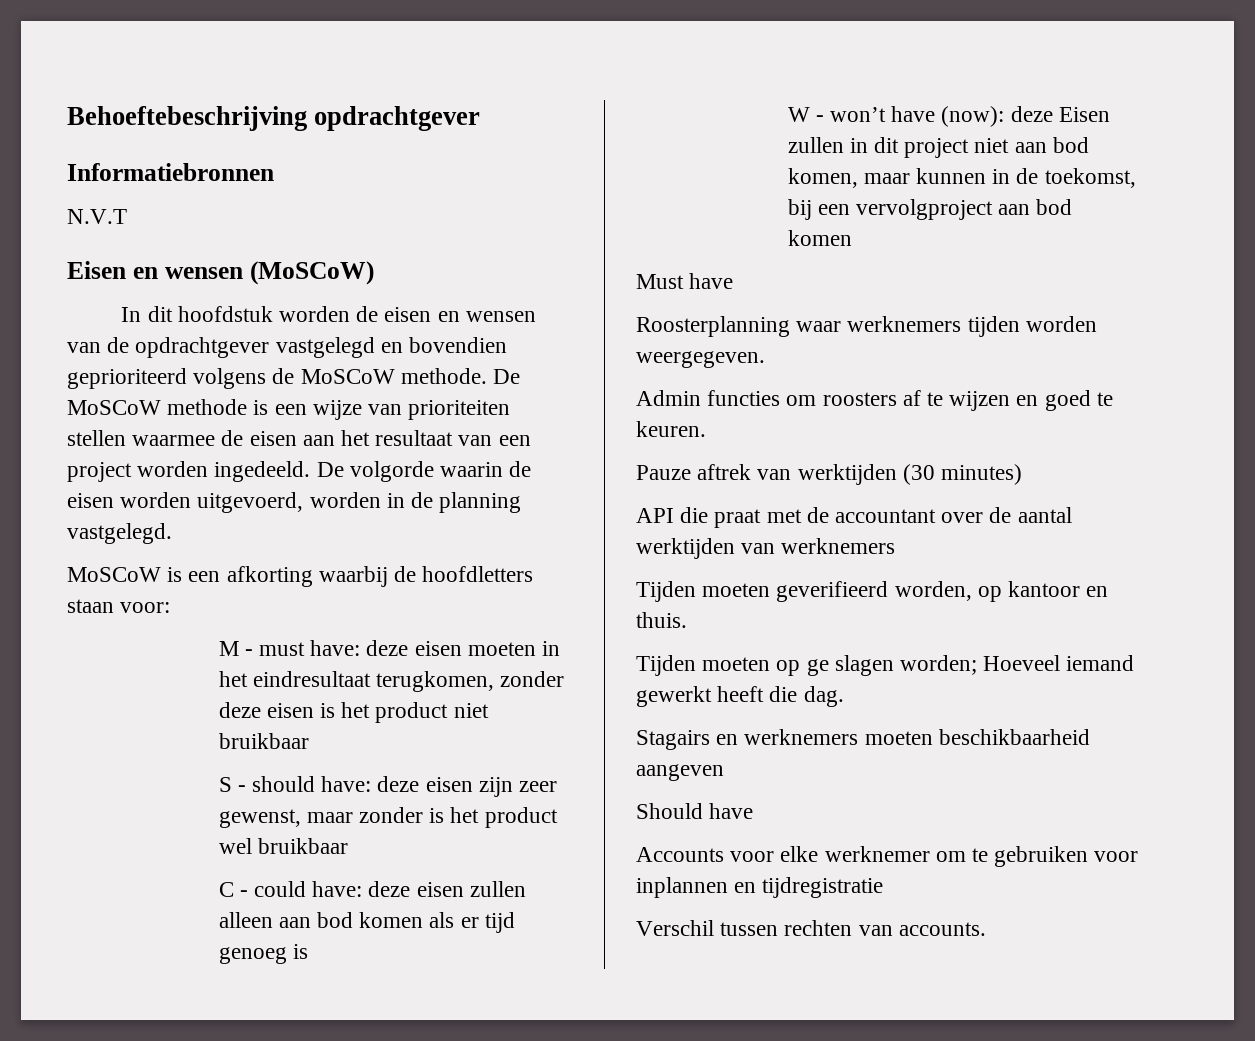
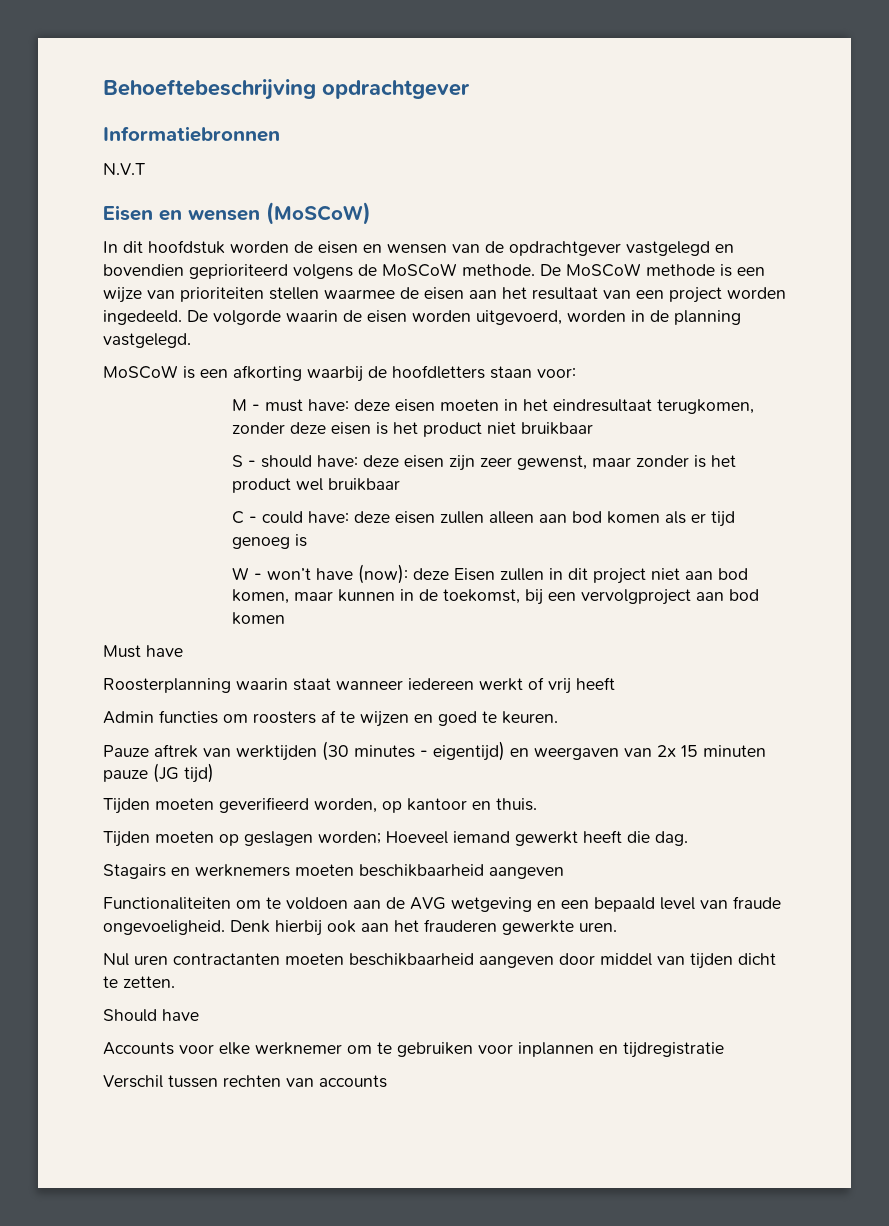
- Roosterplanning waar werknemers tijden worden weergegeven.
+ Roosterplanning waarin staat wanneer iedereen werkt of vrij heeft
- Pauze aftrek van werktijden (30 minutes)
- API die praat met de accountant over de aantal werktijden van werknemers
+ Pauze aftrek van werktijden (30 minutes - eigentijd) en weergaven van 2x 15 minuten pauze (JG tijd)
- Tijden moeten op ge slagen worden; Hoeveel iemand gewerkt heeft die dag.
+ Tijden moeten op geslagen worden; Hoeveel iemand gewerkt heeft die dag.
+ Functionaliteiten om te voldoen aan de AVG wetgeving en een bepaald level van fraude ongevoeligheid. Denk hierbij ook aan het frauderen gewerkte uren.
+ Nul uren contractanten moeten beschikbaarheid aangeven door middel van tijden dicht te zetten.
- Verschil tussen rechten van accounts.
+ Verschil tussen rechten van accounts

